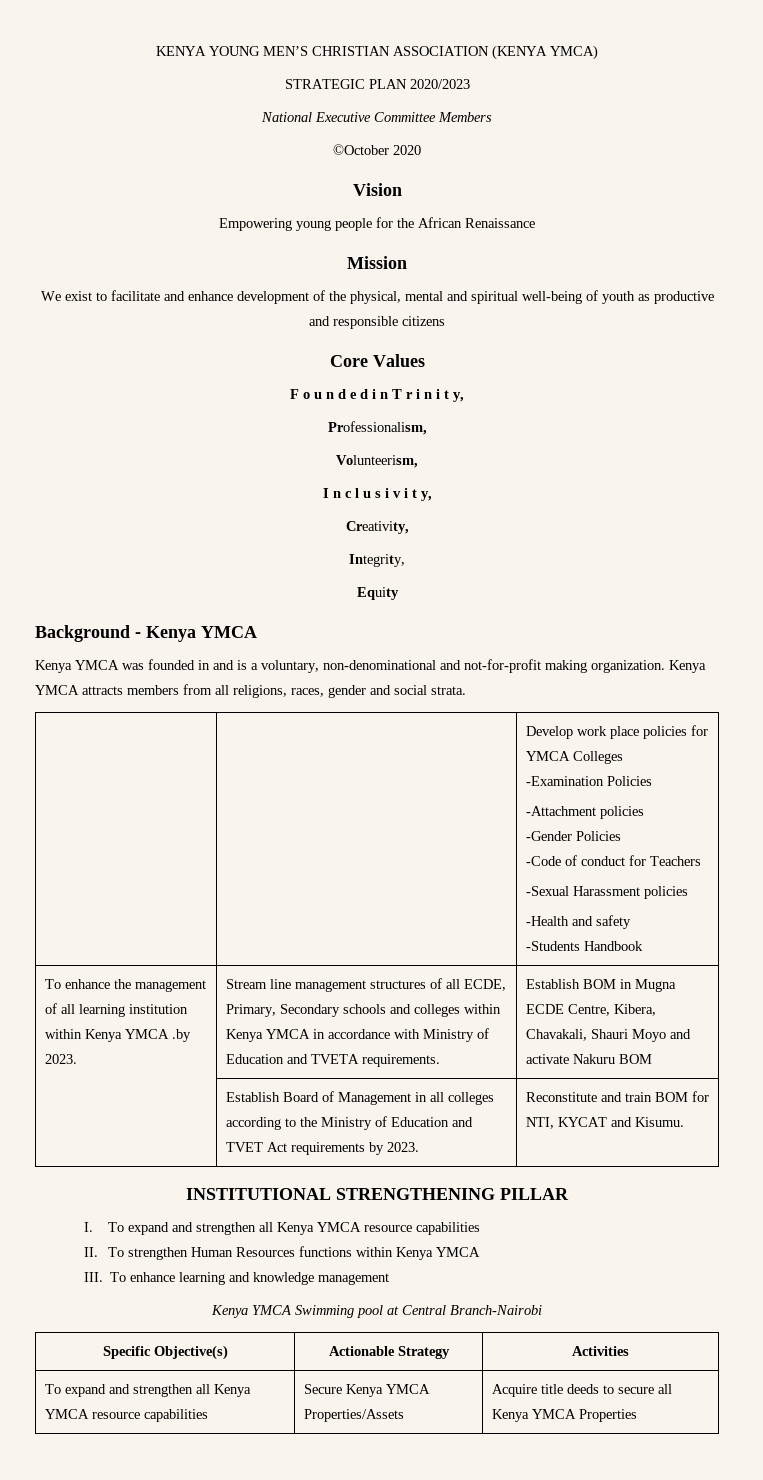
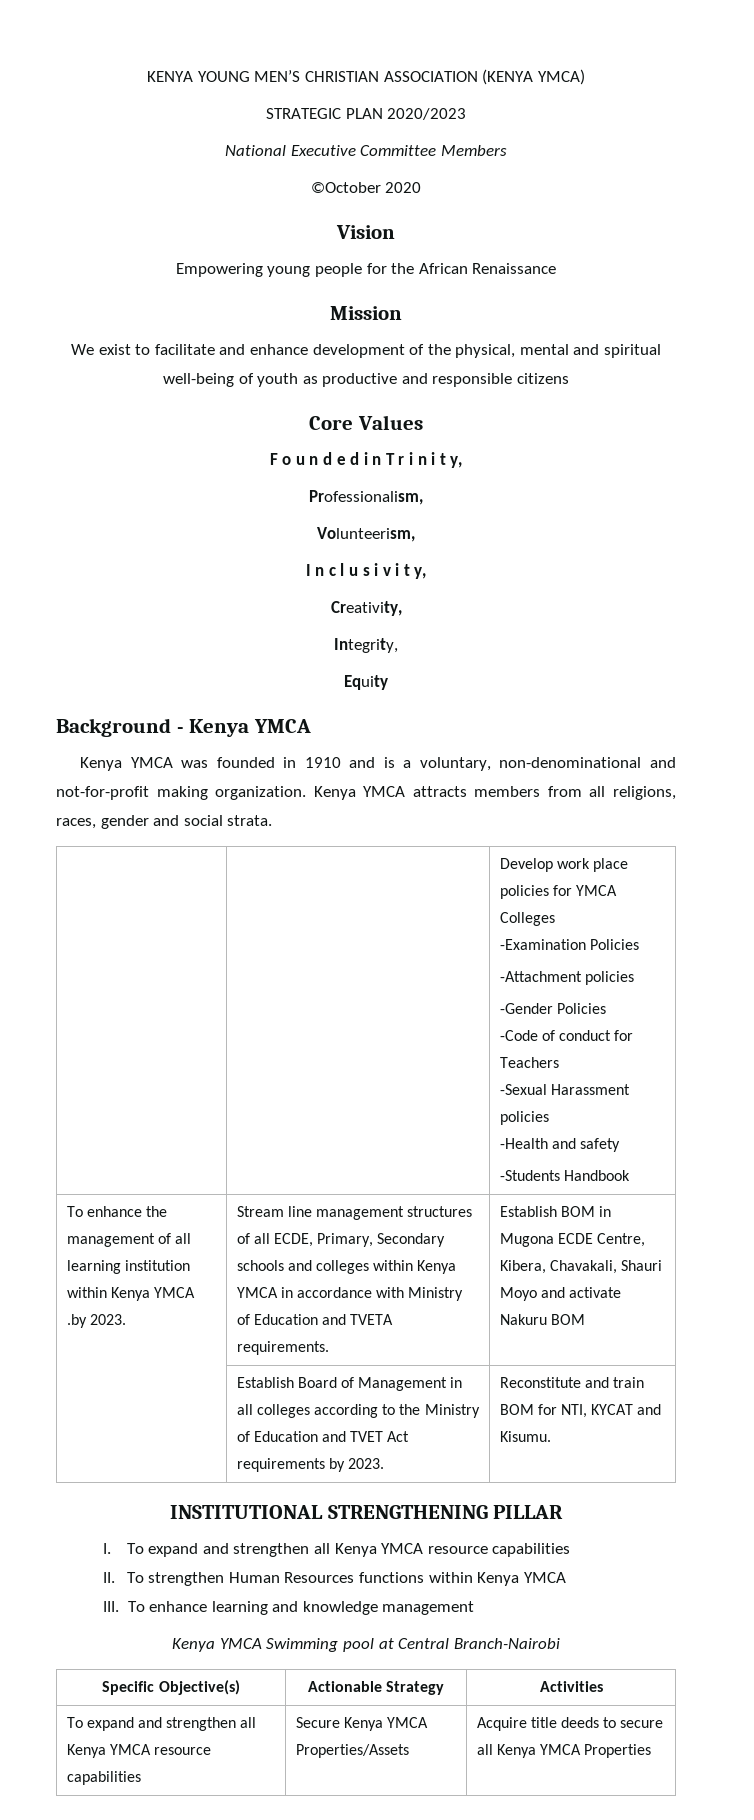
- Kenya YMCA was founded in and is a voluntary, non-denominational and not-for-profit making organization.
+ Kenya YMCA was founded in 1910 and is a voluntary, non-denominational and not-for-profit making organization.
- Establish BOM in Mugna ECDE Centre, Kibera, Chavakali, Shauri Moyo and activate Nakuru BOM
+ Establish BOM in Mugona ECDE Centre, Kibera, Chavakali, Shauri Moyo and activate Nakuru BOM

